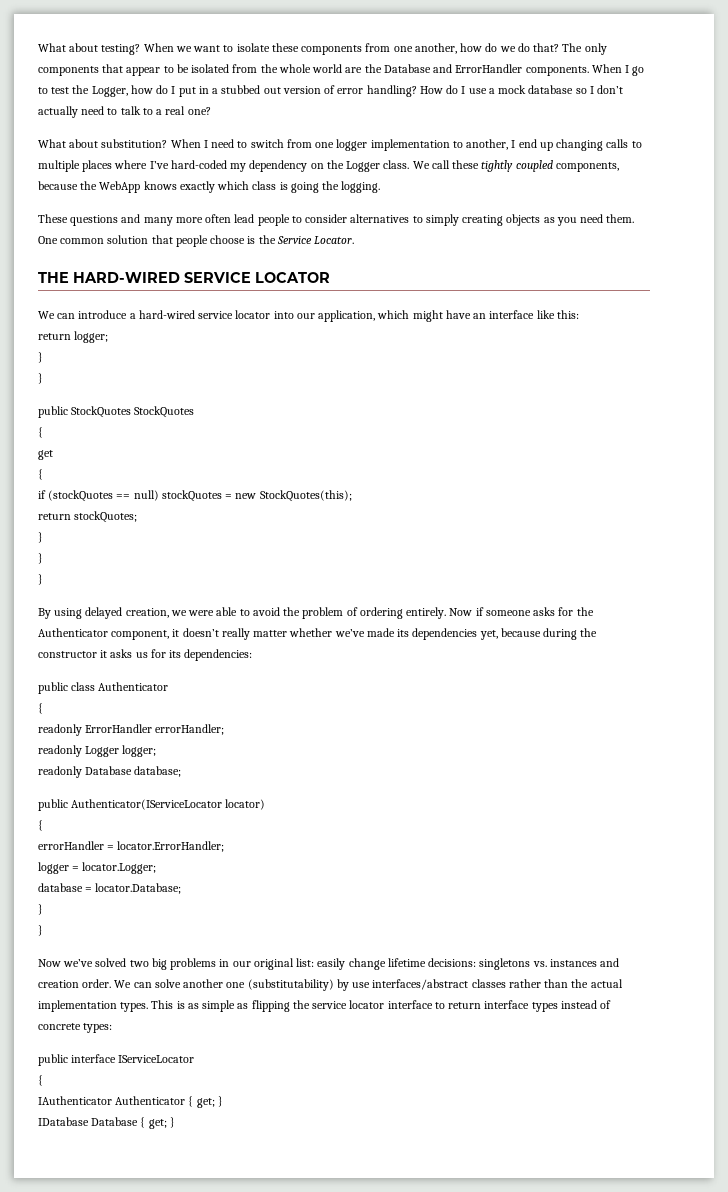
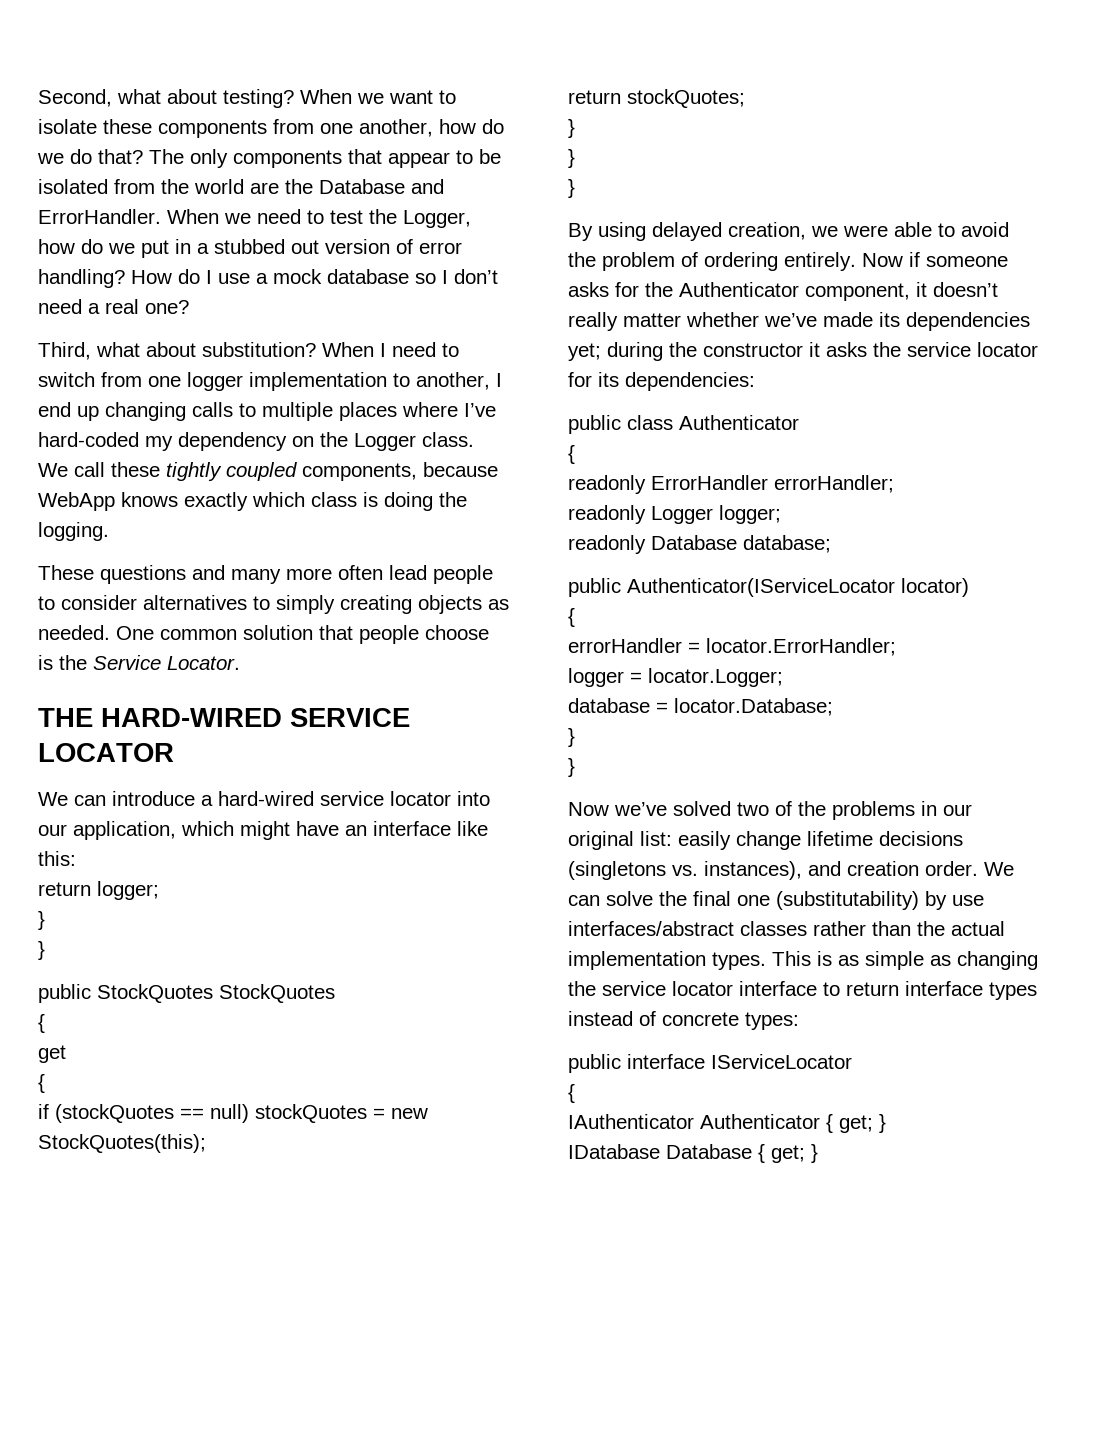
- What about testing?
+ Second, what about testing?
- The only components that appear to be isolated from the whole world are the Database and ErrorHandler components. When I go to test the Logger, how do I put in a stubbed out version of error handling?
+ The only components that appear to be isolated from the world are the Database and ErrorHandler. When we need to test the Logger, how do we put in a stubbed out version of error handling?
- How do I use a mock database so I don’t actually need to talk to a real one?
+ How do I use a mock database so I don’t need a real one?
- What about substitution?
+ Third, what about substitution?
- We call these tightly coupled components, because the WebApp knows exactly which class is going the logging.
+ We call these tightly coupled components, because WebApp knows exactly which class is doing the logging.
- These questions and many more often lead people to consider alternatives to simply creating objects as you need them.
+ These questions and many more often lead people to consider alternatives to simply creating objects as needed.
- Now if someone asks for the Authenticator component, it doesn’t really matter whether we’ve made its dependencies yet, because during the constructor it asks us for its dependencies:
+ Now if someone asks for the Authenticator component, it doesn’t really matter whether we’ve made its dependencies yet; during the constructor it asks the service locator for its dependencies:
- Now we’ve solved two big problems in our original list: easily change lifetime decisions: singletons vs. instances and creation order.
+ Now we’ve solved two of the problems in our original list: easily change lifetime decisions (singletons vs. instances), and creation order.
- We can solve another one (substitutability) by use interfaces/abstract classes rather than the actual implementation types.
+ We can solve the final one (substitutability) by use interfaces/abstract classes rather than the actual implementation types.
- This is as simple as flipping the service locator interface to return interface types instead of concrete types:
+ This is as simple as changing the service locator interface to return interface types instead of concrete types:

